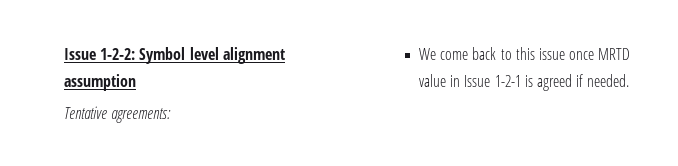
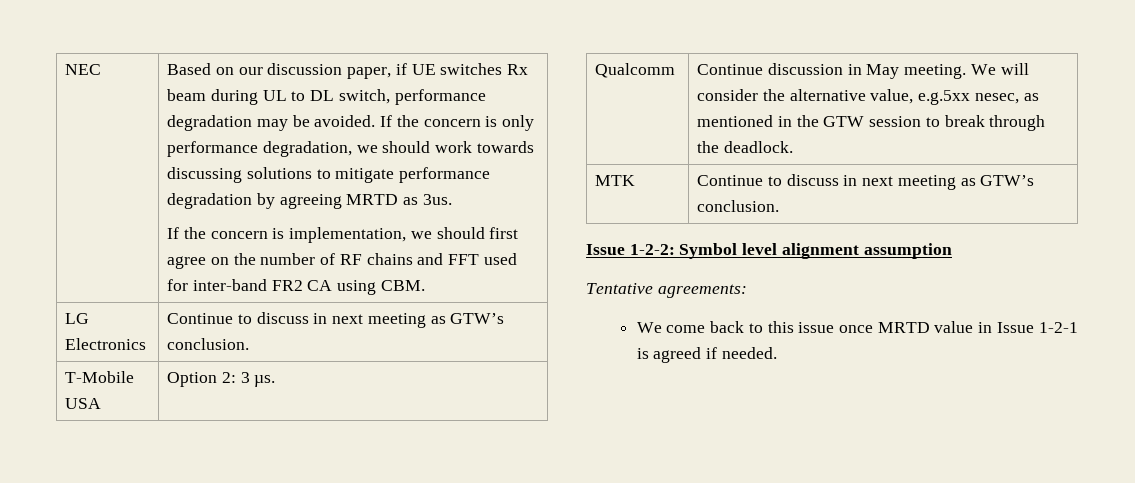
+ NEC | Based on our discussion paper, if UE switches Rx beam during UL to DL switch, performance degradation may be avoided. If the concern is only performance degradation, we should work towards discussing solutions to mitigate performance degradation by agreeing MRTD as 3us.
+ If the concern is implementation, we should first agree on the number of RF chains and FFT used for inter-band FR2 CA using CBM.
+ LG Electronics | Continue to discuss in next meeting as GTW’s conclusion.
+ T-Mobile USA | Option 2: 3 µs.
+ Qualcomm | Continue discussion in May meeting. We will consider the alternative value, e.g.5xx nesec, as mentioned in the GTW session to break through the deadlock.
+ MTK | Continue to discuss in next meeting as GTW’s conclusion.

